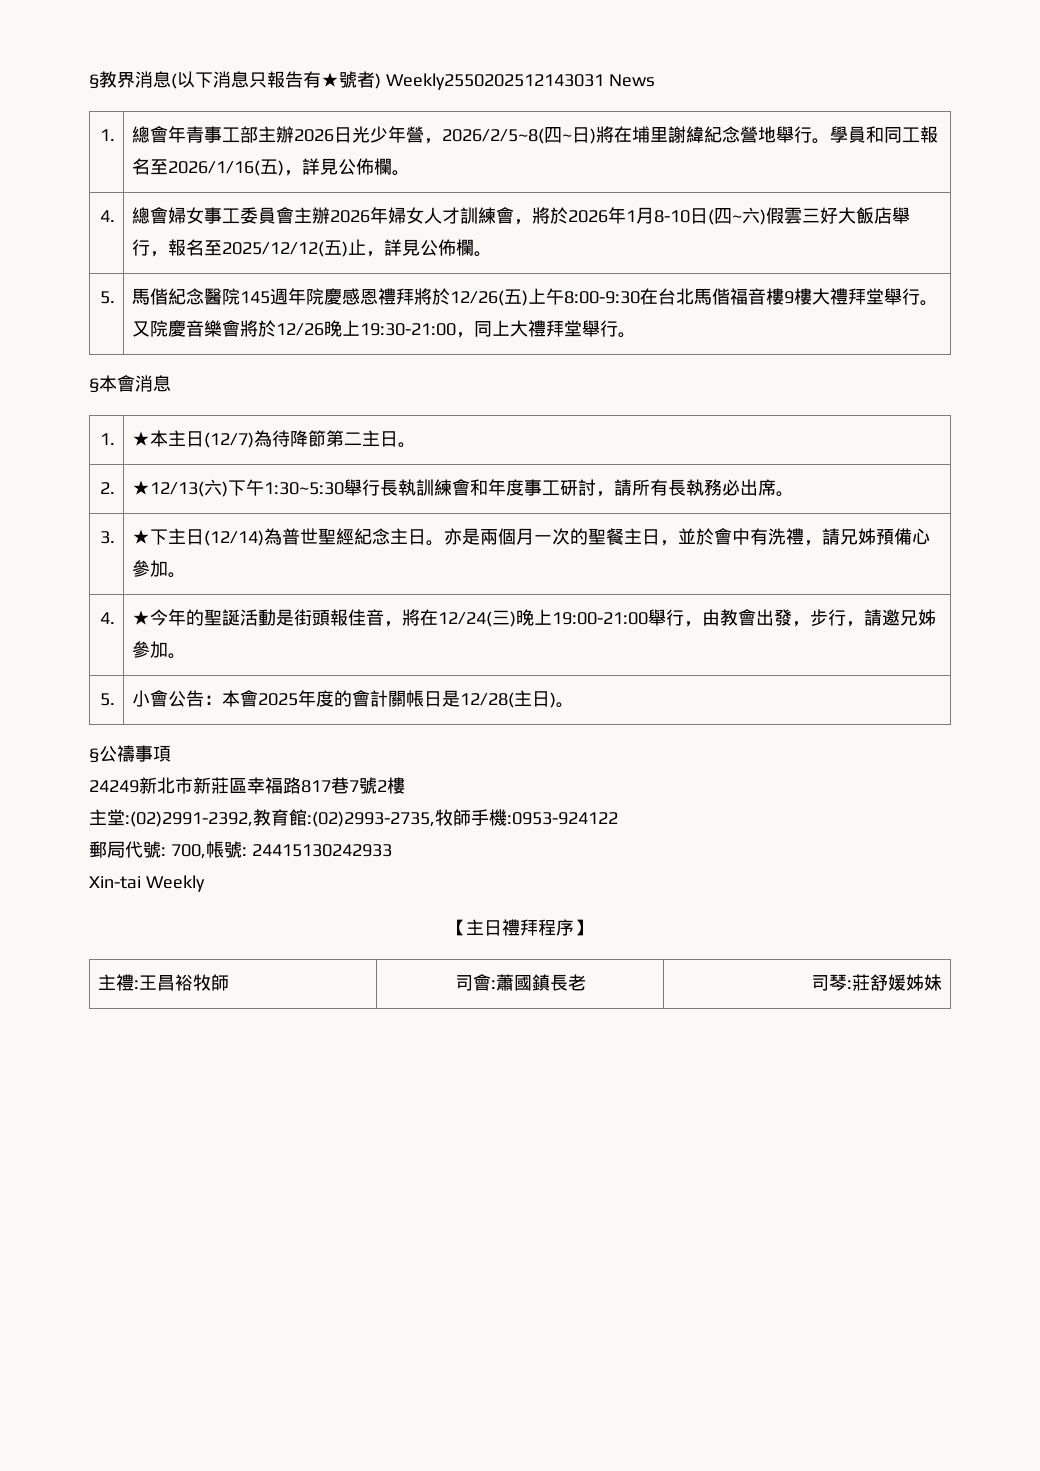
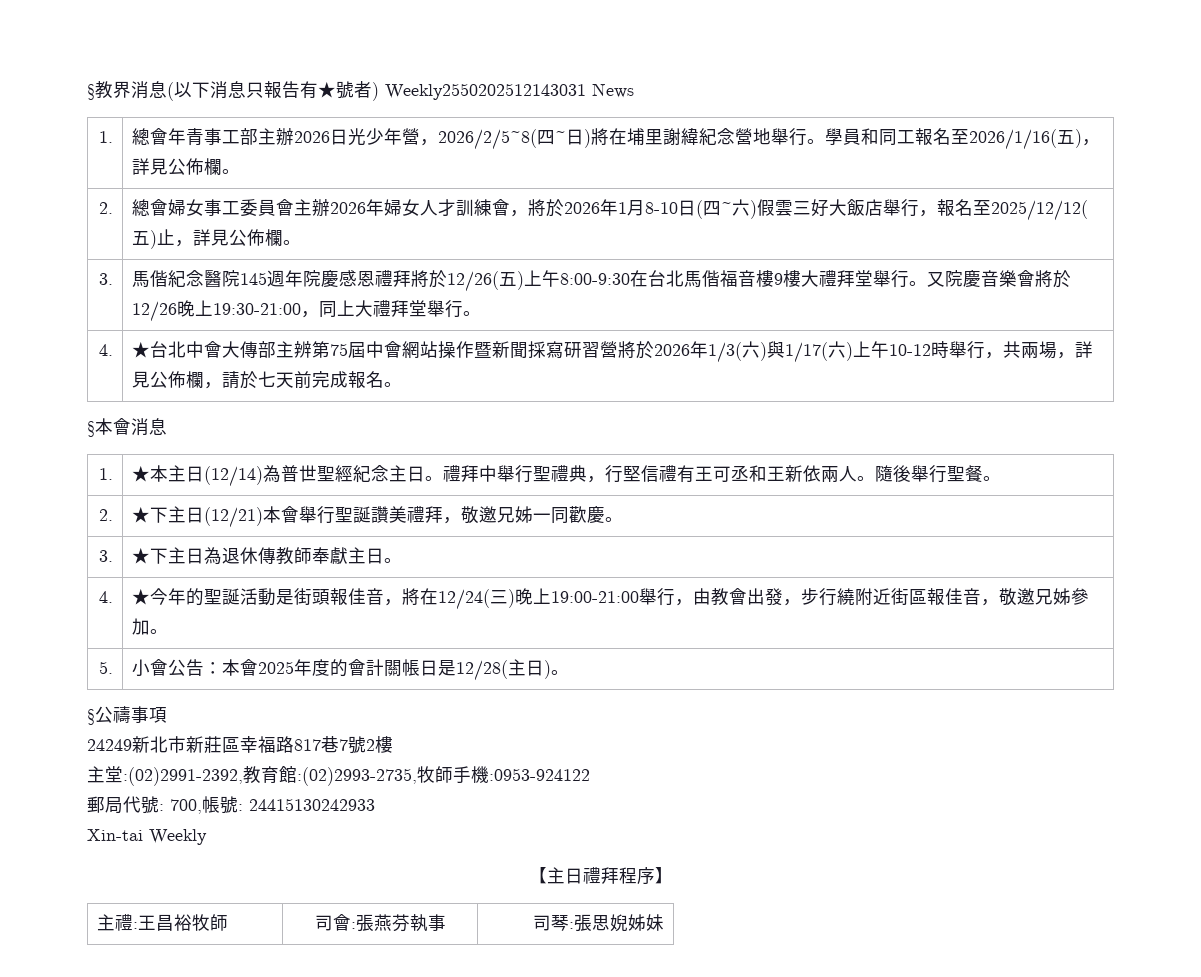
- 4. | 總會婦女事工委員會主辦2026年婦女人才訓練會，將於2026年1月8-10日(四~六)假雲三好大飯店舉行，報名至2025/12/12(五)止，詳見公佈欄。
+ 2. | 總會婦女事工委員會主辦2026年婦女人才訓練會，將於2026年1月8-10日(四~六)假雲三好大飯店舉行，報名至2025/12/12(五)止，詳見公佈欄。
- 5. | 馬偕紀念醫院145週年院慶感恩禮拜將於12/26(五)上午8:00-9:30在台北馬偕福音樓9樓大禮拜堂舉行。又院慶音樂會將於12/26晚上19:30-21:00，同上大禮拜堂舉行。
+ 3. | 馬偕紀念醫院145週年院慶感恩禮拜將於12/26(五)上午8:00-9:30在台北馬偕福音樓9樓大禮拜堂舉行。又院慶音樂會將於12/26晚上19:30-21:00，同上大禮拜堂舉行。
+ 4. | ★台北中會大傳部主辨第75屆中會網站操作暨新聞採寫研習營將於2026年1/3(六)與1/17(六)上午10-12時舉行，共兩場，詳見公佈欄，請於七天前完成報名。
- 1. | ★本主日(12/7)為待降節第二主日。
- 2. | ★12/13(六)下午1:30~5:30舉行長執訓練會和年度事工研討，請所有長執務必出席。
- 3. | ★下主日(12/14)為普世聖經紀念主日。亦是兩個月一次的聖餐主日，並於會中有洗禮，請兄姊預備心參加。
+ 1. | ★本主日(12/14)為普世聖經紀念主日。禮拜中舉行聖禮典，行堅信禮有王可丞和王新依兩人。隨後舉行聖餐。
+ 2. | ★下主日(12/21)本會舉行聖誕讚美禮拜，敬邀兄姊一同歡慶。
+ 3. | ★下主日為退休傳教師奉獻主日。
- 4. | ★今年的聖誕活動是街頭報佳音，將在12/24(三)晚上19:00-21:00舉行，由教會出發，步行，請邀兄姊參加。
+ 4. | ★今年的聖誕活動是街頭報佳音，將在12/24(三)晚上19:00-21:00舉行，由教會出發，步行繞附近街區報佳音，敬邀兄姊參加。
- 主禮:王昌裕牧師 | 司會:蕭國鎮長老 | 司琴:莊舒媛姊妹
+ 主禮:王昌裕牧師 | 司會:張燕芬執事 | 司琴:張思婗姊妹

